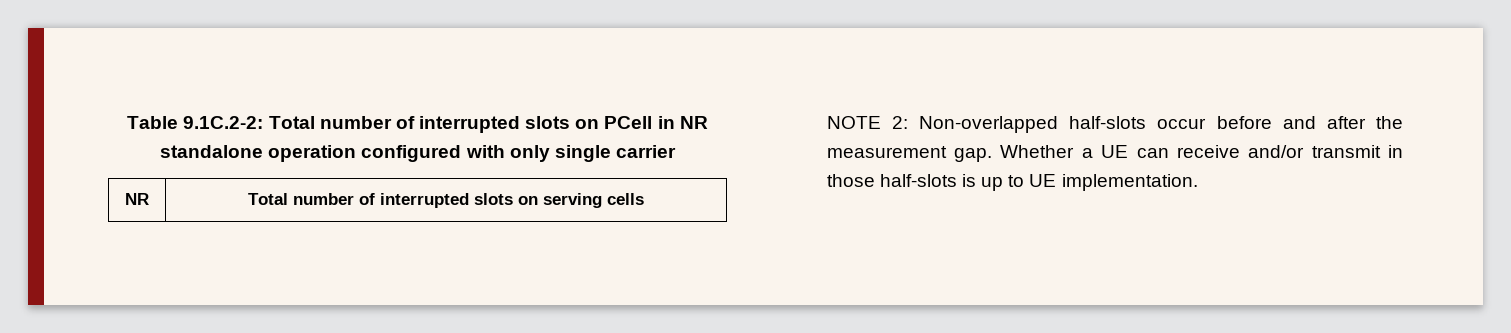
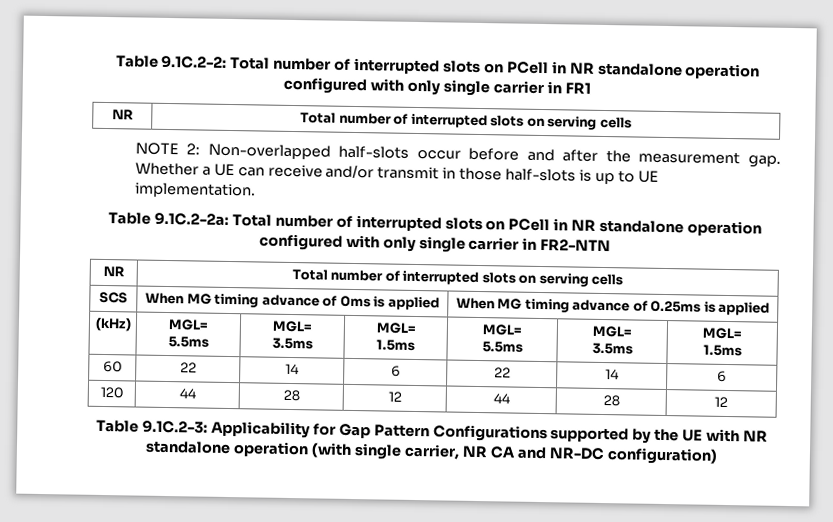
- Table 9.1C.2-2: Total number of interrupted slots on PCell in NR standalone operation configured with only single carrier
+ Table 9.1C.2-2: Total number of interrupted slots on PCell in NR standalone operation configured with only single carrier in FR1
+ Table 9.1C.2-2a: Total number of interrupted slots on PCell in NR standalone operation configured with only single carrier in FR2-NTN
+ NR | Total number of interrupted slots on serving cells
+ SCS | When MG timing advance of 0ms is applied | When MG timing advance of 0.25ms is applied
+ (kHz) | MGL=
+ 5.5ms | MGL=
+ 3.5ms | MGL=
+ 1.5ms | MGL=
+ 5.5ms | MGL=
+ 3.5ms | MGL=
+ 1.5ms
+ 60 | 22 | 14 | 6 | 22 | 14 | 6
+ 120 | 44 | 28 | 12 | 44 | 28 | 12
+ Table 9.1C.2-3: Applicability for Gap Pattern Configurations supported by the UE with NR standalone operation (with single carrier, NR CA and NR-DC configuration)

